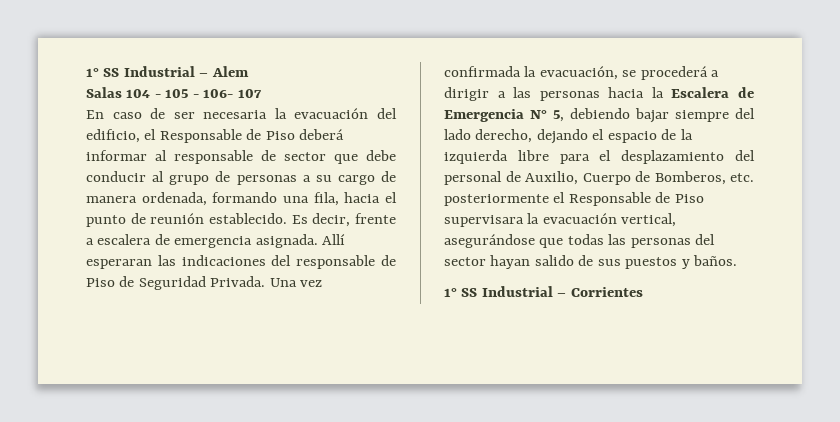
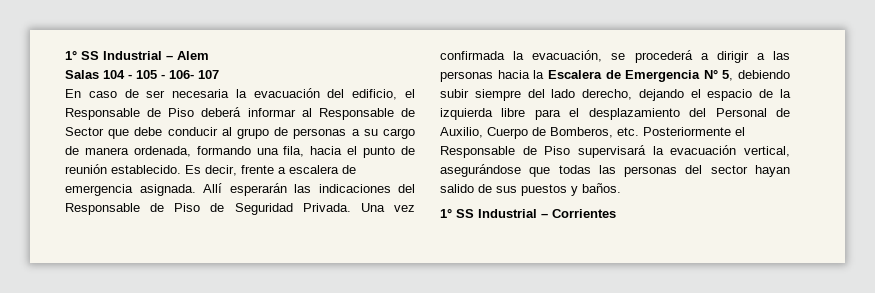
- En caso de ser necesaria la evacuación del edificio, el Responsable de Piso deberá informar al responsable de sector que debe conducir al grupo de personas a su cargo de manera ordenada, formando una fila, hacia el punto de reunión establecido.
+ En caso de ser necesaria la evacuación del edificio, el Responsable de Piso deberá informar al Responsable de Sector que debe conducir al grupo de personas a su cargo de manera ordenada, formando una fila, hacia el punto de reunión establecido.
- Allí esperaran las indicaciones del responsable de Piso de Seguridad Privada.
+ Allí esperarán las indicaciones del Responsable de Piso de Seguridad Privada.
- Una vez confirmada la evacuación, se procederá a dirigir a las personas hacia la Escalera de Emergencia N° 5, debiendo bajar siempre del lado derecho, dejando el espacio de la izquierda libre para el desplazamiento del personal de Auxilio, Cuerpo de Bomberos, etc. posteriormente el Responsable de Piso supervisara la evacuación vertical, asegurándose que todas las personas del sector hayan salido de sus puestos y baños.
+ Una vez confirmada la evacuación, se procederá a dirigir a las personas hacia la Escalera de Emergencia N° 5, debiendo subir siempre del lado derecho, dejando el espacio de la izquierda libre para el desplazamiento del Personal de Auxilio, Cuerpo de Bomberos, etc. Posteriormente el Responsable de Piso supervisará la evacuación vertical, asegurándose que todas las personas del sector hayan salido de sus puestos y baños.

